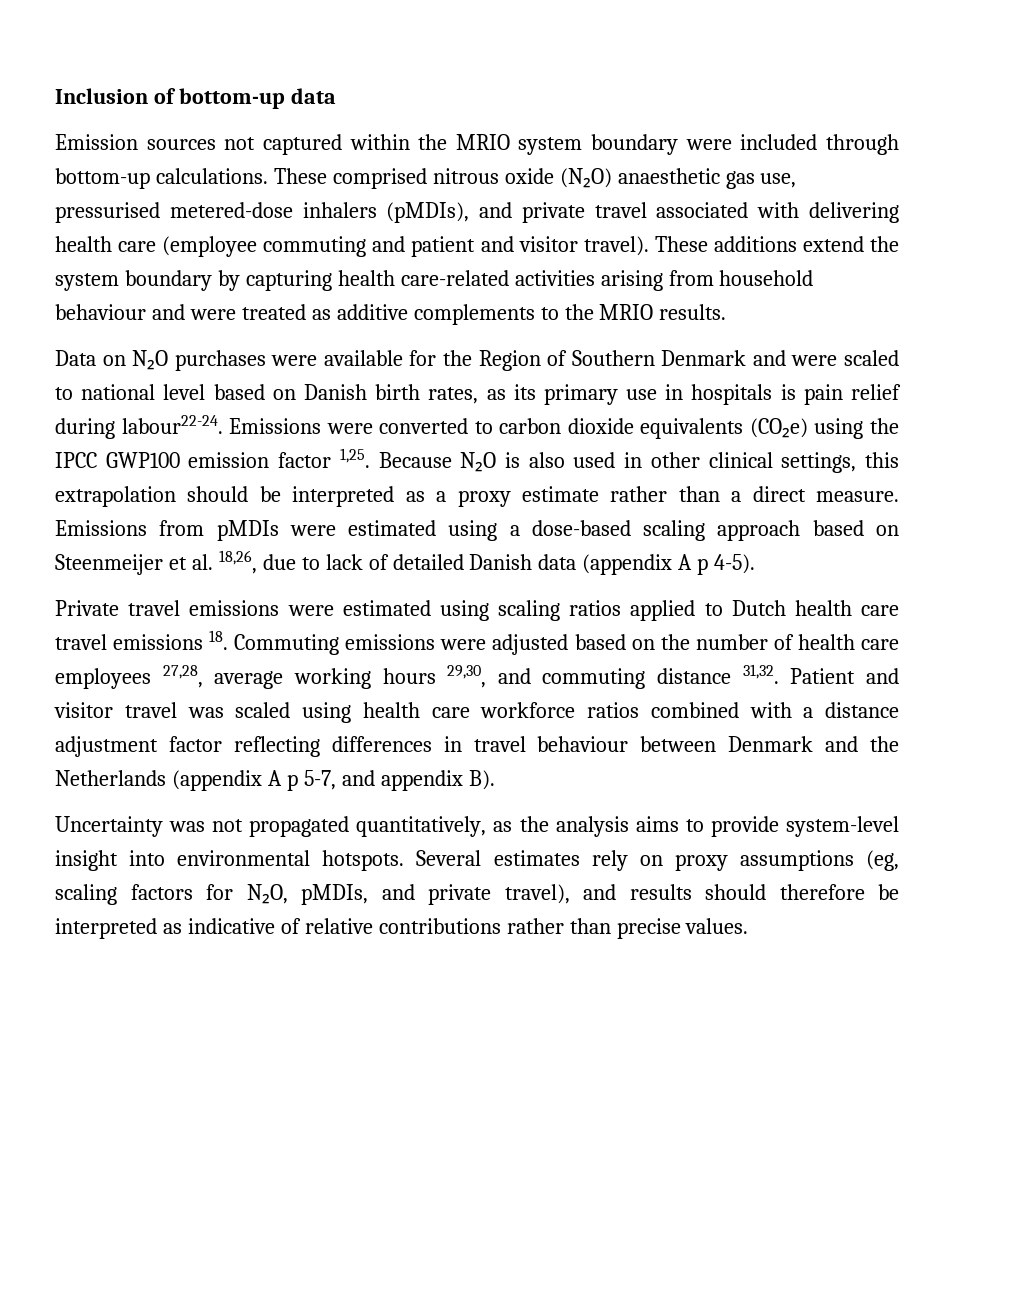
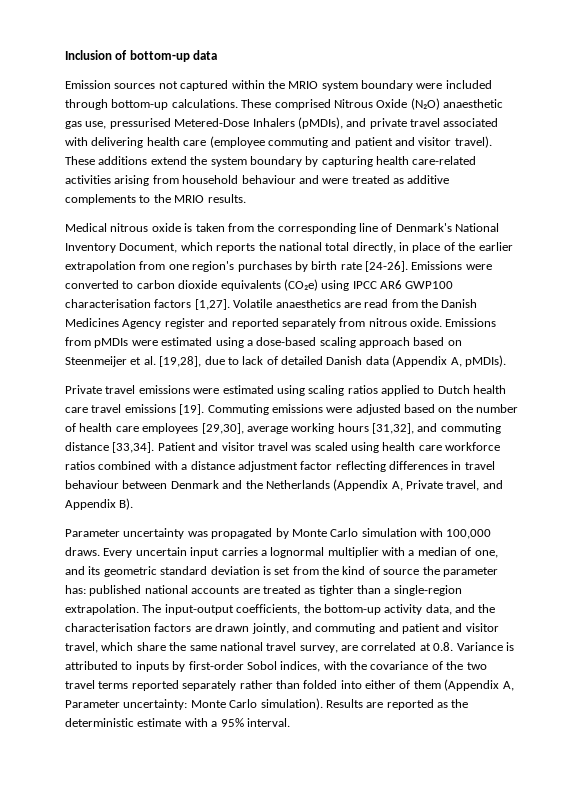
- These comprised nitrous oxide (N₂O) anaesthetic gas use, pressurised metered-dose inhalers (pMDIs), and private travel associated with delivering health care (employee commuting and patient and visitor travel).
+ These comprised Nitrous Oxide (N₂O) anaesthetic gas use, pressurised Metered-Dose Inhalers (pMDIs), and private travel associated with delivering health care (employee commuting and patient and visitor travel).
- Data on N₂O purchases were available for the Region of Southern Denmark and were scaled to national level based on Danish birth rates, as its primary use in hospitals is pain relief during labour22-24.
+ Medical nitrous oxide is taken from the corresponding line of Denmark's National Inventory Document, which reports the national total directly, in place of the earlier extrapolation from one region's purchases by birth rate [24-26].
- Emissions were converted to carbon dioxide equivalents (CO₂e) using the IPCC GWP100 emission factor 1,25. Because N₂O is also used in other clinical settings, this extrapolation should be interpreted as a proxy estimate rather than a direct measure.
+ Emissions were converted to carbon dioxide equivalents (CO₂e) using IPCC AR6 GWP100 characterisation factors [1,27]. Volatile anaesthetics are read from the Danish Medicines Agency register and reported separately from nitrous oxide.
- Emissions from pMDIs were estimated using a dose-based scaling approach based on Steenmeijer et al. 18,26, due to lack of detailed Danish data (appendix A p 4-5).
+ Emissions from pMDIs were estimated using a dose-based scaling approach based on Steenmeijer et al. [19,28], due to lack of detailed Danish data (Appendix A, pMDIs).
- Private travel emissions were estimated using scaling ratios applied to Dutch health care travel emissions 18. Commuting emissions were adjusted based on the number of health care employees 27,28, average working hours 29,30, and commuting distance 31,32.
+ Private travel emissions were estimated using scaling ratios applied to Dutch health care travel emissions [19]. Commuting emissions were adjusted based on the number of health care employees [29,30], average working hours [31,32], and commuting distance [33,34].
- Patient and visitor travel was scaled using health care workforce ratios combined with a distance adjustment factor reflecting differences in travel behaviour between Denmark and the Netherlands (appendix A p 5-7, and appendix B).
- Uncertainty was not propagated quantitatively, as the analysis aims to provide system-level insight into environmental hotspots. Several estimates rely on proxy assumptions (eg, scaling factors for N₂O, pMDIs, and private travel), and results should therefore be interpreted as indicative of relative contributions rather than precise values.
+ Patient and visitor travel was scaled using health care workforce ratios combined with a distance adjustment factor reflecting differences in travel behaviour between Denmark and the Netherlands (Appendix A, Private travel, and Appendix B).
+ Parameter uncertainty was propagated by Monte Carlo simulation with 100,000 draws. Every uncertain input carries a lognormal multiplier with a median of one, and its geometric standard deviation is set from the kind of source the parameter has: published national accounts are treated as tighter than a single-region extrapolation. The input-output coefficients, the bottom-up activity data, and the characterisation factors are drawn jointly, and commuting and patient and visitor travel, which share the same national travel survey, are correlated at 0.8. Variance is attributed to inputs by first-order Sobol indices, with the covariance of the two travel terms reported separately rather than folded into either of them (Appendix A, Parameter uncertainty: Monte Carlo simulation). Results are reported as the deterministic estimate with a 95% interval.

